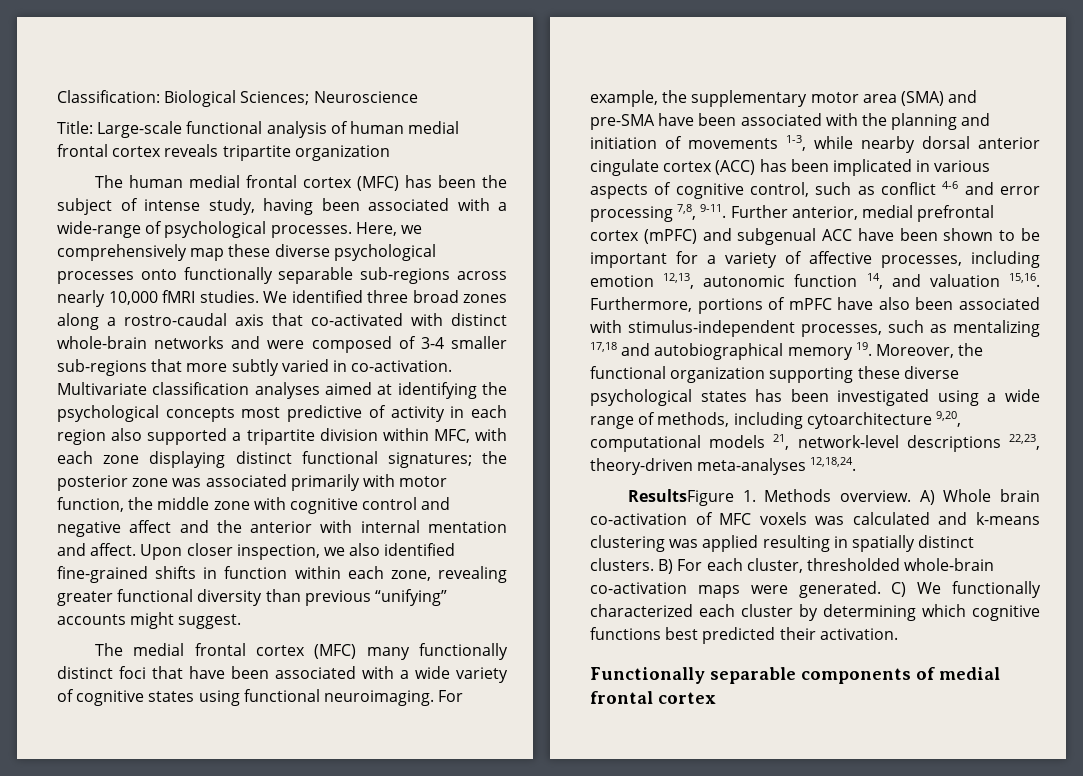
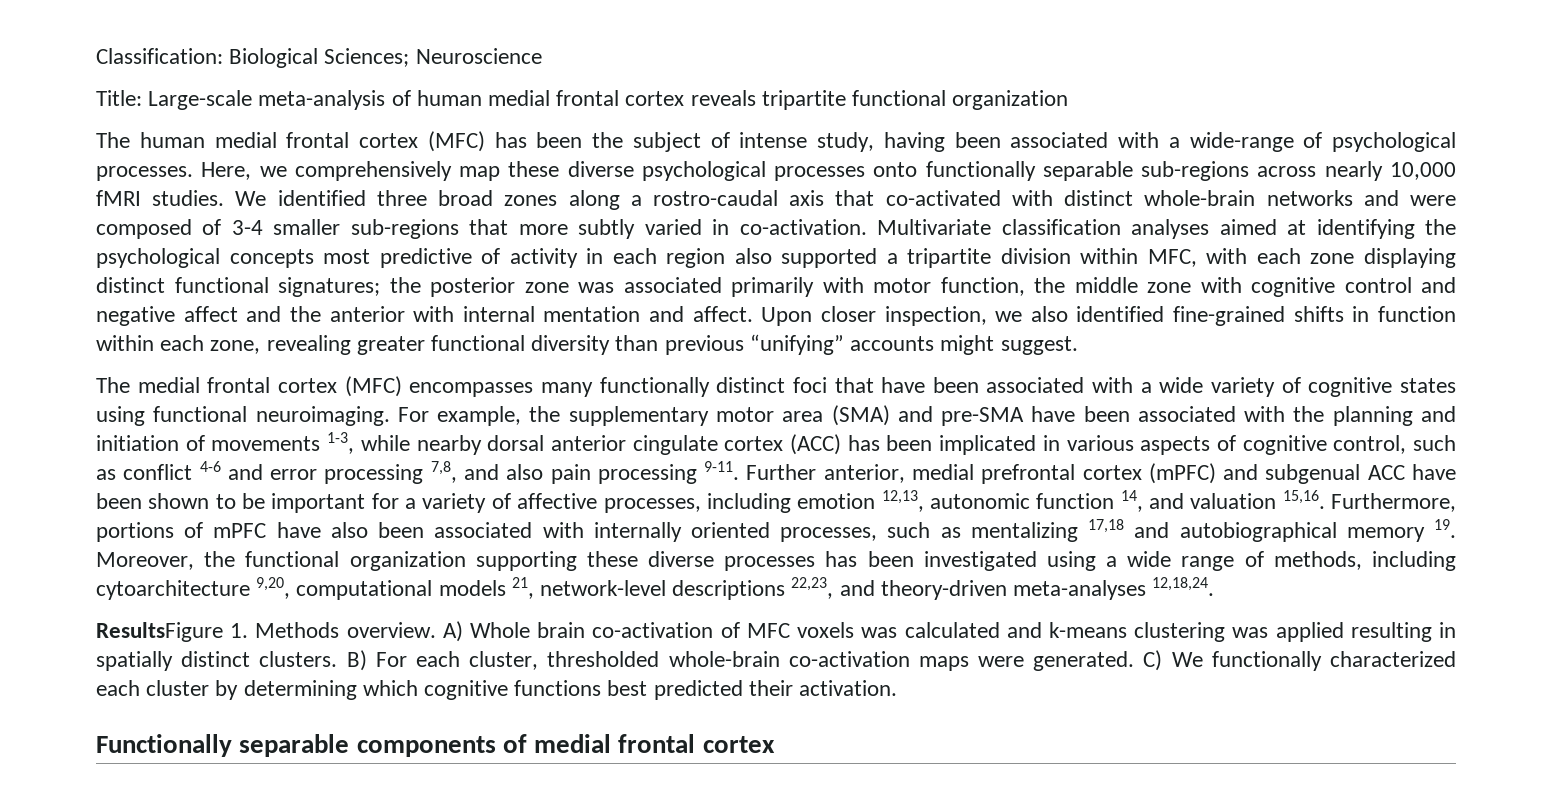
- Title: Large-scale functional analysis of human medial frontal cortex reveals tripartite organization
+ Title: Large-scale meta-analysis of human medial frontal cortex reveals tripartite functional organization
- The medial frontal cortex (MFC) many functionally distinct foci that have been associated with a wide variety of cognitive states using functional neuroimaging.
+ The medial frontal cortex (MFC) encompasses many functionally distinct foci that have been associated with a wide variety of cognitive states using functional neuroimaging.
- For example, the supplementary motor area (SMA) and pre-SMA have been associated with the planning and initiation of movements 1-3, while nearby dorsal anterior cingulate cortex (ACC) has been implicated in various aspects of cognitive control, such as conflict 4-6 and error processing 7,8, 9-11.
+ For example, the supplementary motor area (SMA) and pre-SMA have been associated with the planning and initiation of movements 1-3, while nearby dorsal anterior cingulate cortex (ACC) has been implicated in various aspects of cognitive control, such as conflict 4-6 and error processing 7,8, and also pain processing 9-11.
- Furthermore, portions of mPFC have also been associated with stimulus-independent processes, such as mentalizing 17,18 and autobiographical memory 19. Moreover, the functional organization supporting these diverse psychological states has been investigated using a wide range of methods, including cytoarchitecture 9,20, computational models 21, network-level descriptions 22,23, theory-driven meta-analyses 12,18,24.
+ Furthermore, portions of mPFC have also been associated with internally oriented processes, such as mentalizing 17,18 and autobiographical memory 19. Moreover, the functional organization supporting these diverse processes has been investigated using a wide range of methods, including cytoarchitecture 9,20, computational models 21, network-level descriptions 22,23, and theory-driven meta-analyses 12,18,24.

